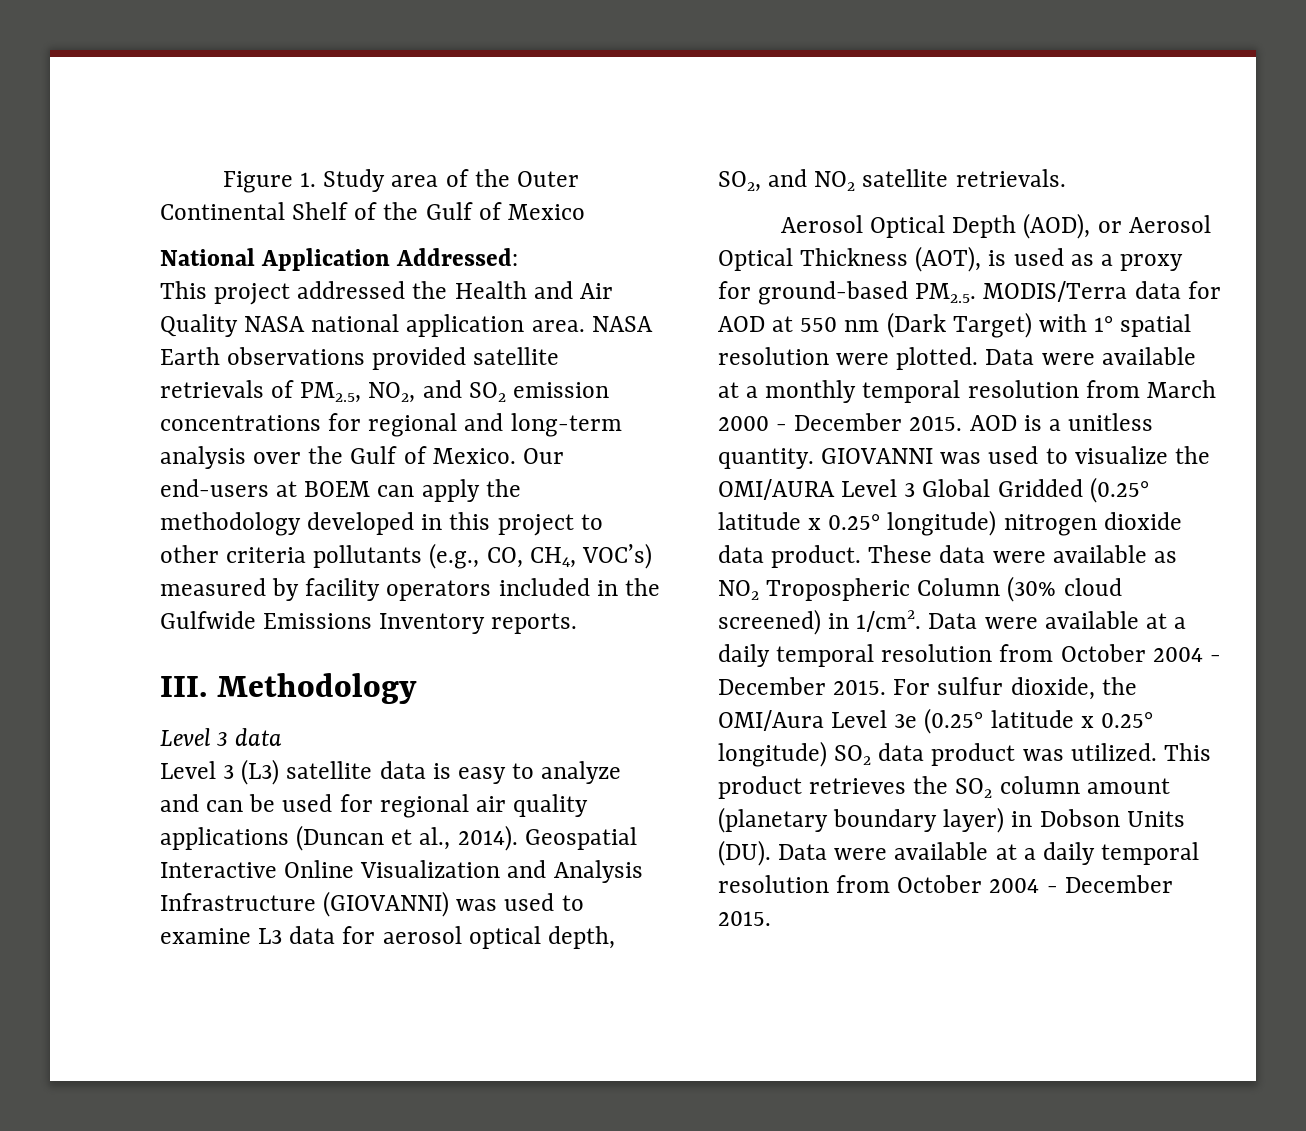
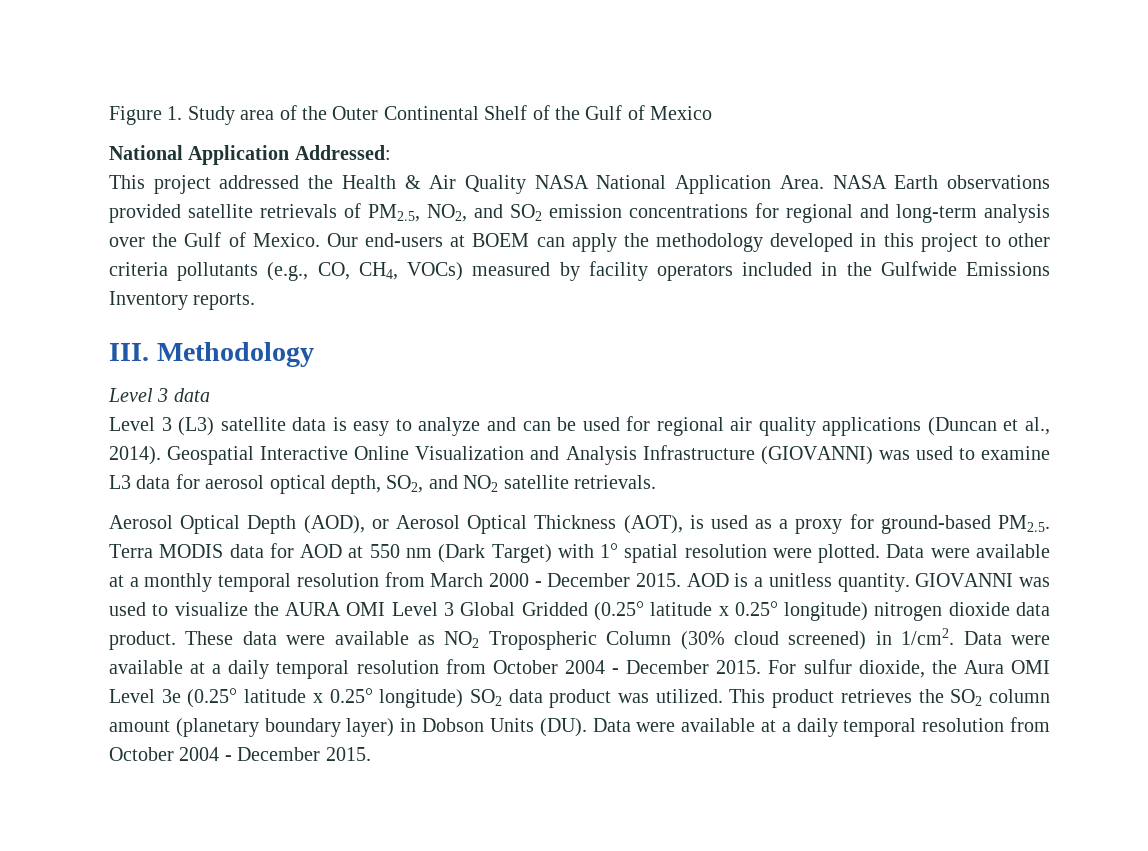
- This project addressed the Health and Air Quality NASA national application area.
+ This project addressed the Health & Air Quality NASA National Application Area.
- Our end-users at BOEM can apply the methodology developed in this project to other criteria pollutants (e.g., CO, CH4, VOC’s) measured by facility operators included in the Gulfwide Emissions Inventory reports.
+ Our end-users at BOEM can apply the methodology developed in this project to other criteria pollutants (e.g., CO, CH4, VOCs) measured by facility operators included in the Gulfwide Emissions Inventory reports.
- Aerosol Optical Depth (AOD), or Aerosol Optical Thickness (AOT), is used as a proxy for ground-based PM2.5. MODIS/Terra data for AOD at 550 nm (Dark Target) with 1° spatial resolution were plotted.
+ Aerosol Optical Depth (AOD), or Aerosol Optical Thickness (AOT), is used as a proxy for ground-based PM2.5. Terra MODIS data for AOD at 550 nm (Dark Target) with 1° spatial resolution were plotted.
- GIOVANNI was used to visualize the OMI/AURA Level 3 Global Gridded (0.25° latitude x 0.25° longitude) nitrogen dioxide data product.
+ GIOVANNI was used to visualize the AURA OMI Level 3 Global Gridded (0.25° latitude x 0.25° longitude) nitrogen dioxide data product.
- For sulfur dioxide, the OMI/Aura Level 3e (0.25° latitude x 0.25° longitude) SO2 data product was utilized.
+ For sulfur dioxide, the Aura OMI Level 3e (0.25° latitude x 0.25° longitude) SO2 data product was utilized.

